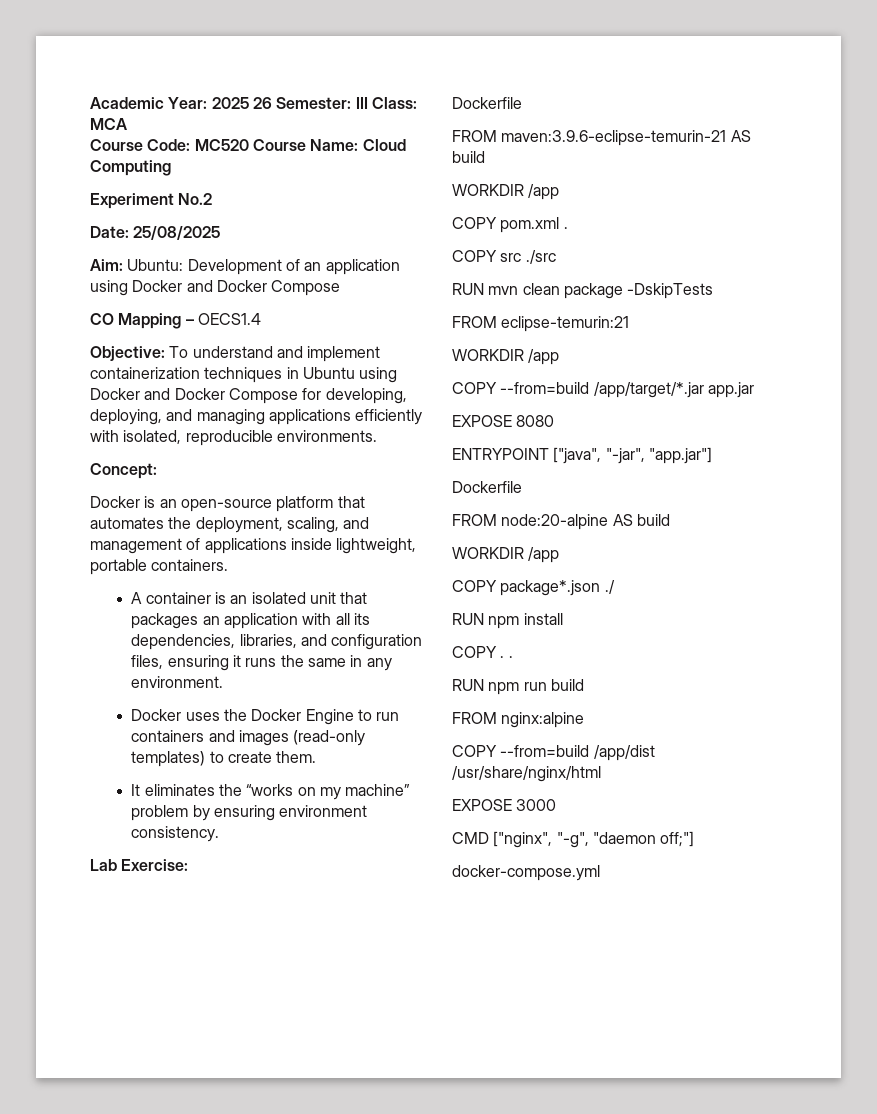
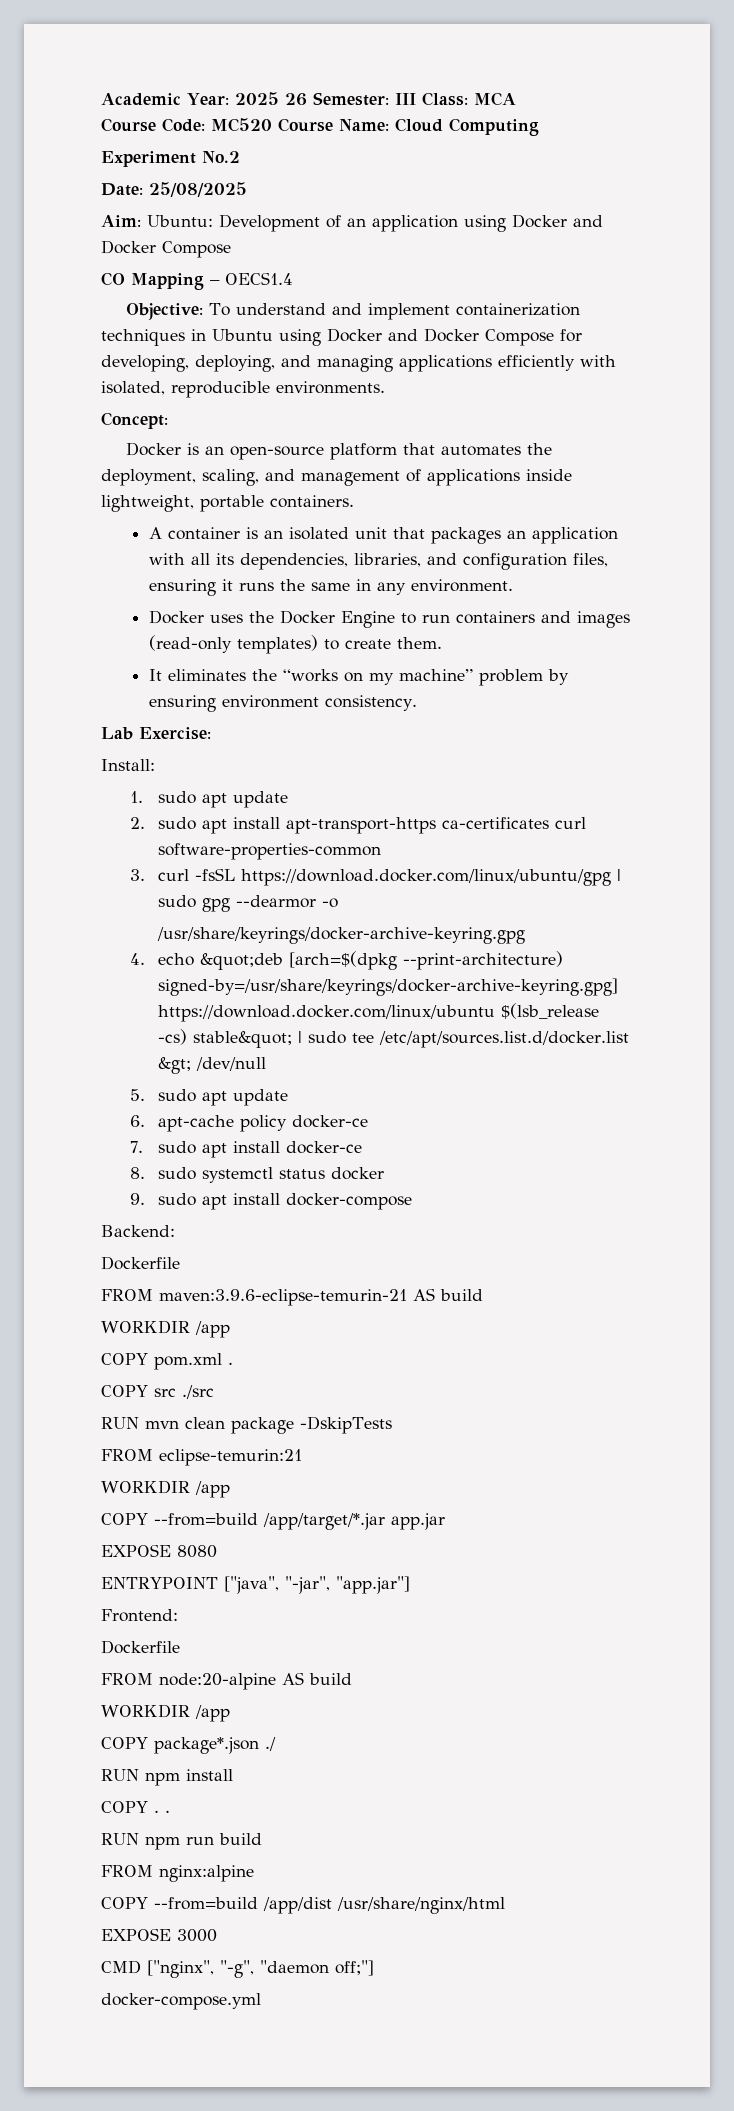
+ Install:
+ 1. sudo apt update
+ 2. sudo apt install apt-transport-https ca-certificates curl software-properties-common
+ 3. curl -fsSL https://download.docker.com/linux/ubuntu/gpg | sudo gpg --dearmor -o
+ /usr/share/keyrings/docker-archive-keyring.gpg
+ 4. echo &quot;deb [arch=$(dpkg --print-architecture) signed-by=/usr/share/keyrings/docker-archive-keyring.gpg] https://download.docker.com/linux/ubuntu $(lsb_release -cs) stable&quot; | sudo tee /etc/apt/sources.list.d/docker.list &gt; /dev/null
+ 5. sudo apt update
+ 6. apt-cache policy docker-ce
+ 7. sudo apt install docker-ce
+ 8. sudo systemctl status docker
+ 9. sudo apt install docker-compose
+ Backend:
+ Frontend:

